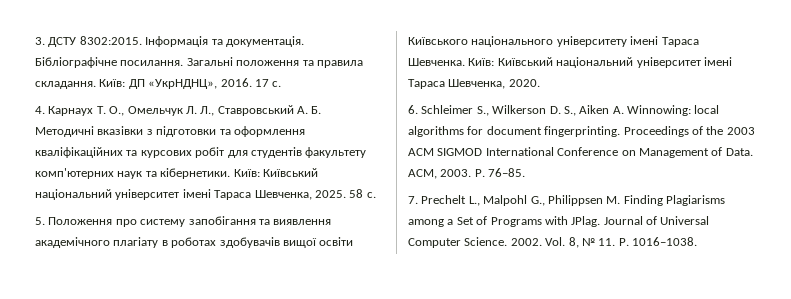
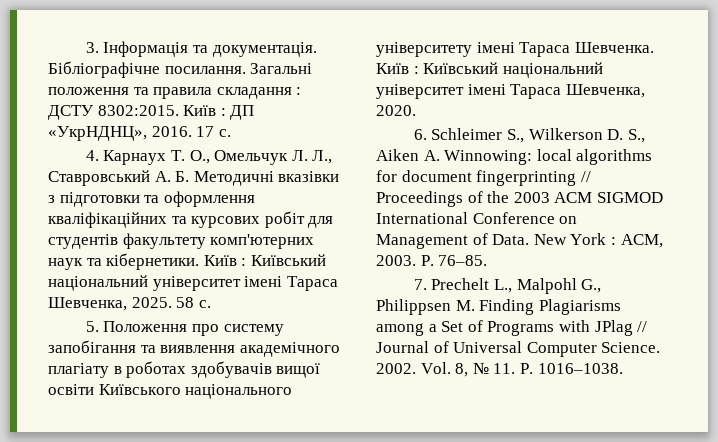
- 3. ДСТУ 8302:2015. Інформація та документація.
+ 3. Інформація та документація.
- Загальні положення та правила складання. Київ: ДП «УкрНДНЦ», 2016.
+ Загальні положення та правила складання : ДСТУ 8302:2015. Київ : ДП «УкрНДНЦ», 2016.
- Київ: Київський національний університет імені Тараса Шевченка, 2025.
+ Київ : Київський національний університет імені Тараса Шевченка, 2025.
- Київ: Київський національний університет імені Тараса Шевченка, 2020.
+ Київ : Київський національний університет імені Тараса Шевченка, 2020.
- 6. Schleimer S., Wilkerson D. S., Aiken A. Winnowing: local algorithms for document fingerprinting. Proceedings of the 2003 ACM SIGMOD International Conference on Management of Data.
+ 6. Schleimer S., Wilkerson D. S., Aiken A. Winnowing: local algorithms for document fingerprinting // Proceedings of the 2003 ACM SIGMOD International Conference on Management of Data.
- ACM, 2003.
+ New York : ACM, 2003.
- 7. Prechelt L., Malpohl G., Philippsen M. Finding Plagiarisms among a Set of Programs with JPlag. Journal of Universal Computer Science.
+ 7. Prechelt L., Malpohl G., Philippsen M. Finding Plagiarisms among a Set of Programs with JPlag // Journal of Universal Computer Science.

